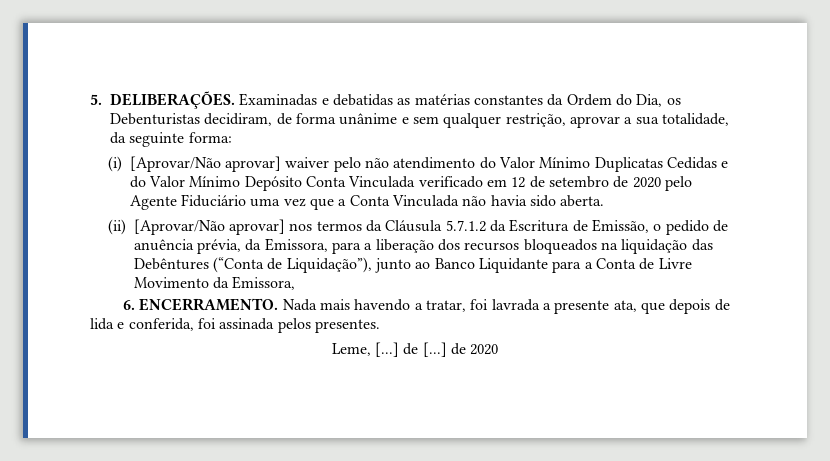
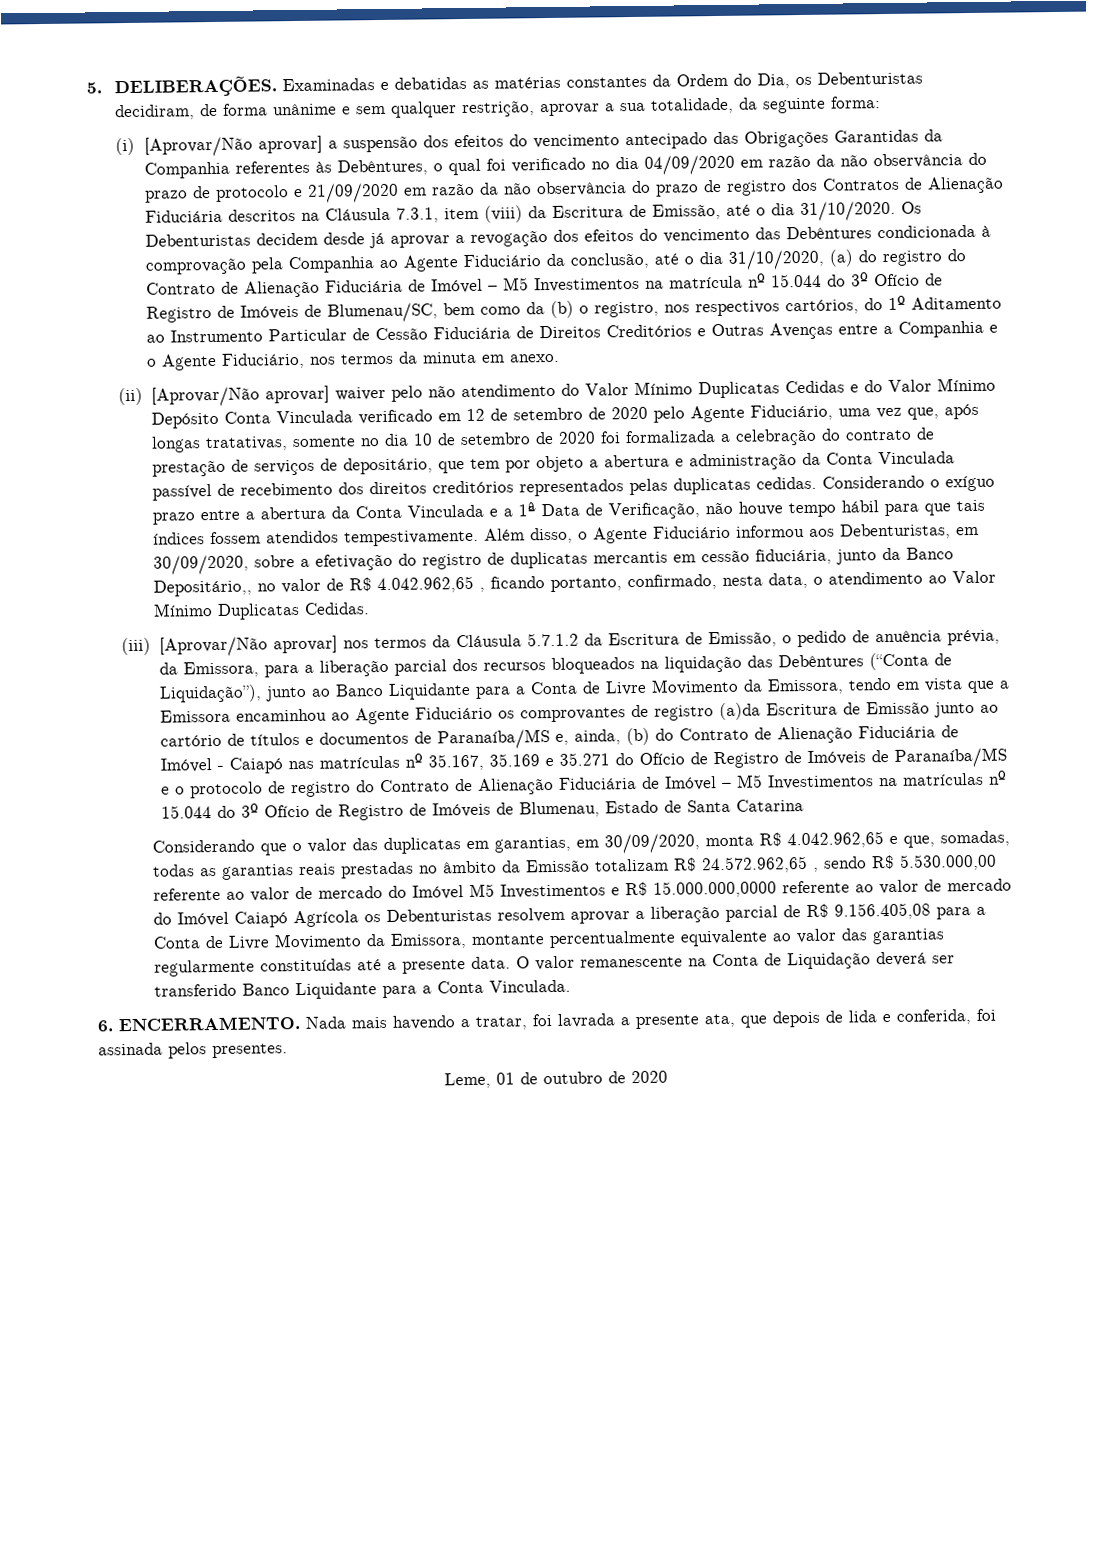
- (i) [Aprovar/Não aprovar] waiver pelo não atendimento do Valor Mínimo Duplicatas Cedidas e do Valor Mínimo Depósito Conta Vinculada verificado em 12 de setembro de 2020 pelo Agente Fiduciário uma vez que a Conta Vinculada não havia sido aberta.
- (ii) [Aprovar/Não aprovar] nos termos da Cláusula 5.7.1.2 da Escritura de Emissão, o pedido de anuência prévia, da Emissora, para a liberação dos recursos bloqueados na liquidação das Debêntures (“Conta de Liquidação”), junto ao Banco Liquidante para a Conta de Livre Movimento da Emissora,
+ (i) [Aprovar/Não aprovar] a suspensão dos efeitos do vencimento antecipado das Obrigações Garantidas da Companhia referentes às Debêntures, o qual foi verificado no dia 04/09/2020 em razão da não observância do prazo de protocolo e 21/09/2020 em razão da não observância do prazo de registro dos Contratos de Alienação Fiduciária descritos na Cláusula 7.3.1, item (viii) da Escritura de Emissão, até o dia 31/10/2020. Os Debenturistas decidem desde já aprovar a revogação dos efeitos do vencimento das Debêntures condicionada à comprovação pela Companhia ao Agente Fiduciário da conclusão, até o dia 31/10/2020, (a) do registro do Contrato de Alienação Fiduciária de Imóvel – M5 Investimentos na matrícula nº 15.044 do 3º Ofício de Registro de Imóveis de Blumenau/SC, bem como da (b) o registro, nos respectivos cartórios, do 1º Aditamento ao Instrumento Particular de Cessão Fiduciária de Direitos Creditórios e Outras Avenças entre a Companhia e o Agente Fiduciário, nos termos da minuta em anexo.
+ (ii) [Aprovar/Não aprovar] waiver pelo não atendimento do Valor Mínimo Duplicatas Cedidas e do Valor Mínimo Depósito Conta Vinculada verificado em 12 de setembro de 2020 pelo Agente Fiduciário, uma vez que, após longas tratativas, somente no dia 10 de setembro de 2020 foi formalizada a celebração do contrato de prestação de serviços de depositário, que tem por objeto a abertura e administração da Conta Vinculada passível de recebimento dos direitos creditórios representados pelas duplicatas cedidas. Considerando o exíguo prazo entre a abertura da Conta Vinculada e a 1ª Data de Verificação, não houve tempo hábil para que tais índices fossem atendidos tempestivamente. Além disso, o Agente Fiduciário informou aos Debenturistas, em 30/09/2020, sobre a efetivação do registro de duplicatas mercantis em cessão fiduciária, junto da Banco Depositário,, no valor de R$ 4.042.962,65 , ficando portanto, confirmado, nesta data, o atendimento ao Valor Mínimo Duplicatas Cedidas.
+ (iii) [Aprovar/Não aprovar] nos termos da Cláusula 5.7.1.2 da Escritura de Emissão, o pedido de anuência prévia, da Emissora, para a liberação parcial dos recursos bloqueados na liquidação das Debêntures (“Conta de Liquidação”), junto ao Banco Liquidante para a Conta de Livre Movimento da Emissora, tendo em vista que a Emissora encaminhou ao Agente Fiduciário os comprovantes de registro (a)da Escritura de Emissão junto ao cartório de títulos e documentos de Paranaíba/MS e, ainda, (b) do Contrato de Alienação Fiduciária de Imóvel - Caiapó nas matrículas nº 35.167, 35.169 e 35.271 do Ofício de Registro de Imóveis de Paranaíba/MS e o protocolo de registro do Contrato de Alienação Fiduciária de Imóvel – M5 Investimentos na matrículas nº 15.044 do 3º Ofício de Registro de Imóveis de Blumenau, Estado de Santa Catarina
+ Considerando que o valor das duplicatas em garantias, em 30/09/2020, monta R$ 4.042.962,65 e que, somadas, todas as garantias reais prestadas no âmbito da Emissão totalizam R$ 24.572.962,65 , sendo R$ 5.530.000,00 referente ao valor de mercado do Imóvel M5 Investimentos e R$ 15.000.000,0000 referente ao valor de mercado do Imóvel Caiapó Agrícola os Debenturistas resolvem aprovar a liberação parcial de R$ 9.156.405,08 para a Conta de Livre Movimento da Emissora, montante percentualmente equivalente ao valor das garantias regularmente constituídas até a presente data. O valor remanescente na Conta de Liquidação deverá ser transferido Banco Liquidante para a Conta Vinculada.
- Leme, [...] de [...] de 2020
+ Leme, 01 de outubro de 2020

